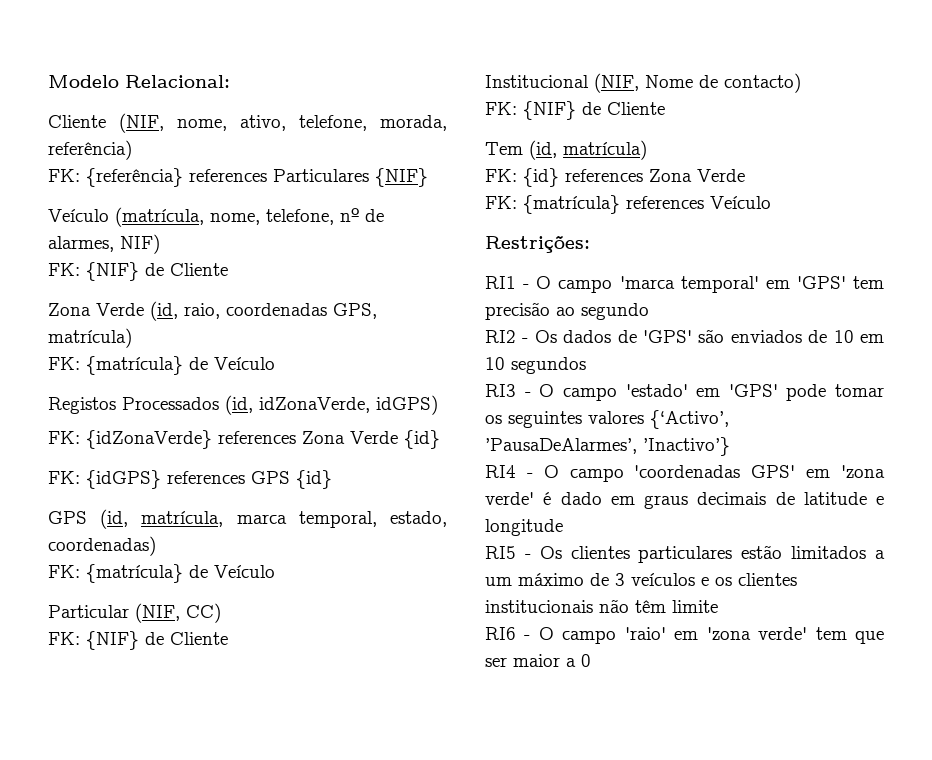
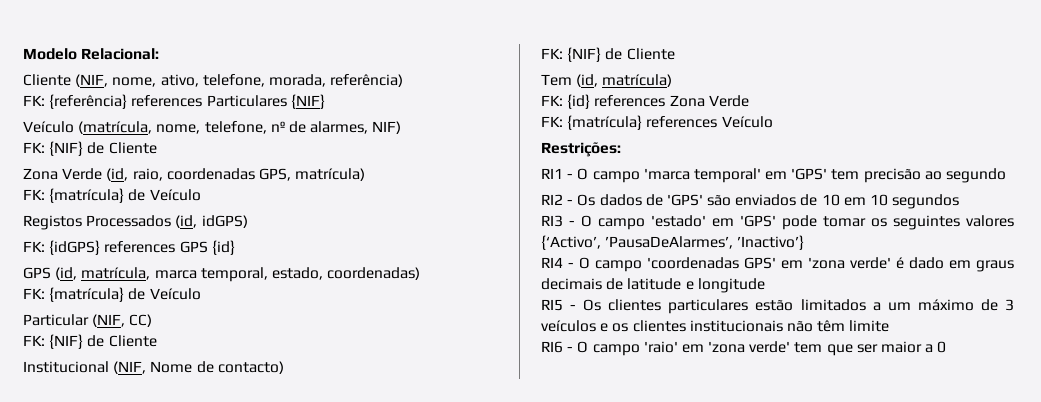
- Registos Processados (id, idZonaVerde, idGPS)
+ Registos Processados (id, idGPS)
- FK: {idZonaVerde} references Zona Verde {id}

